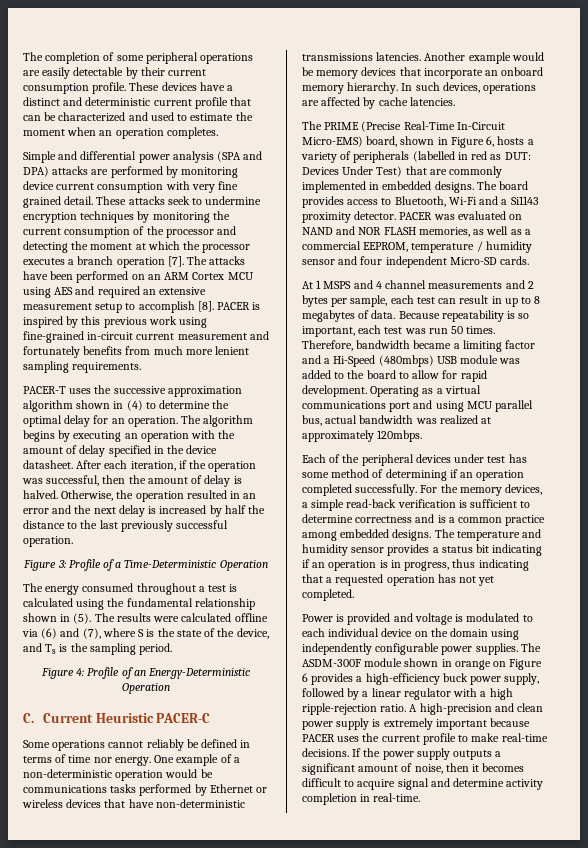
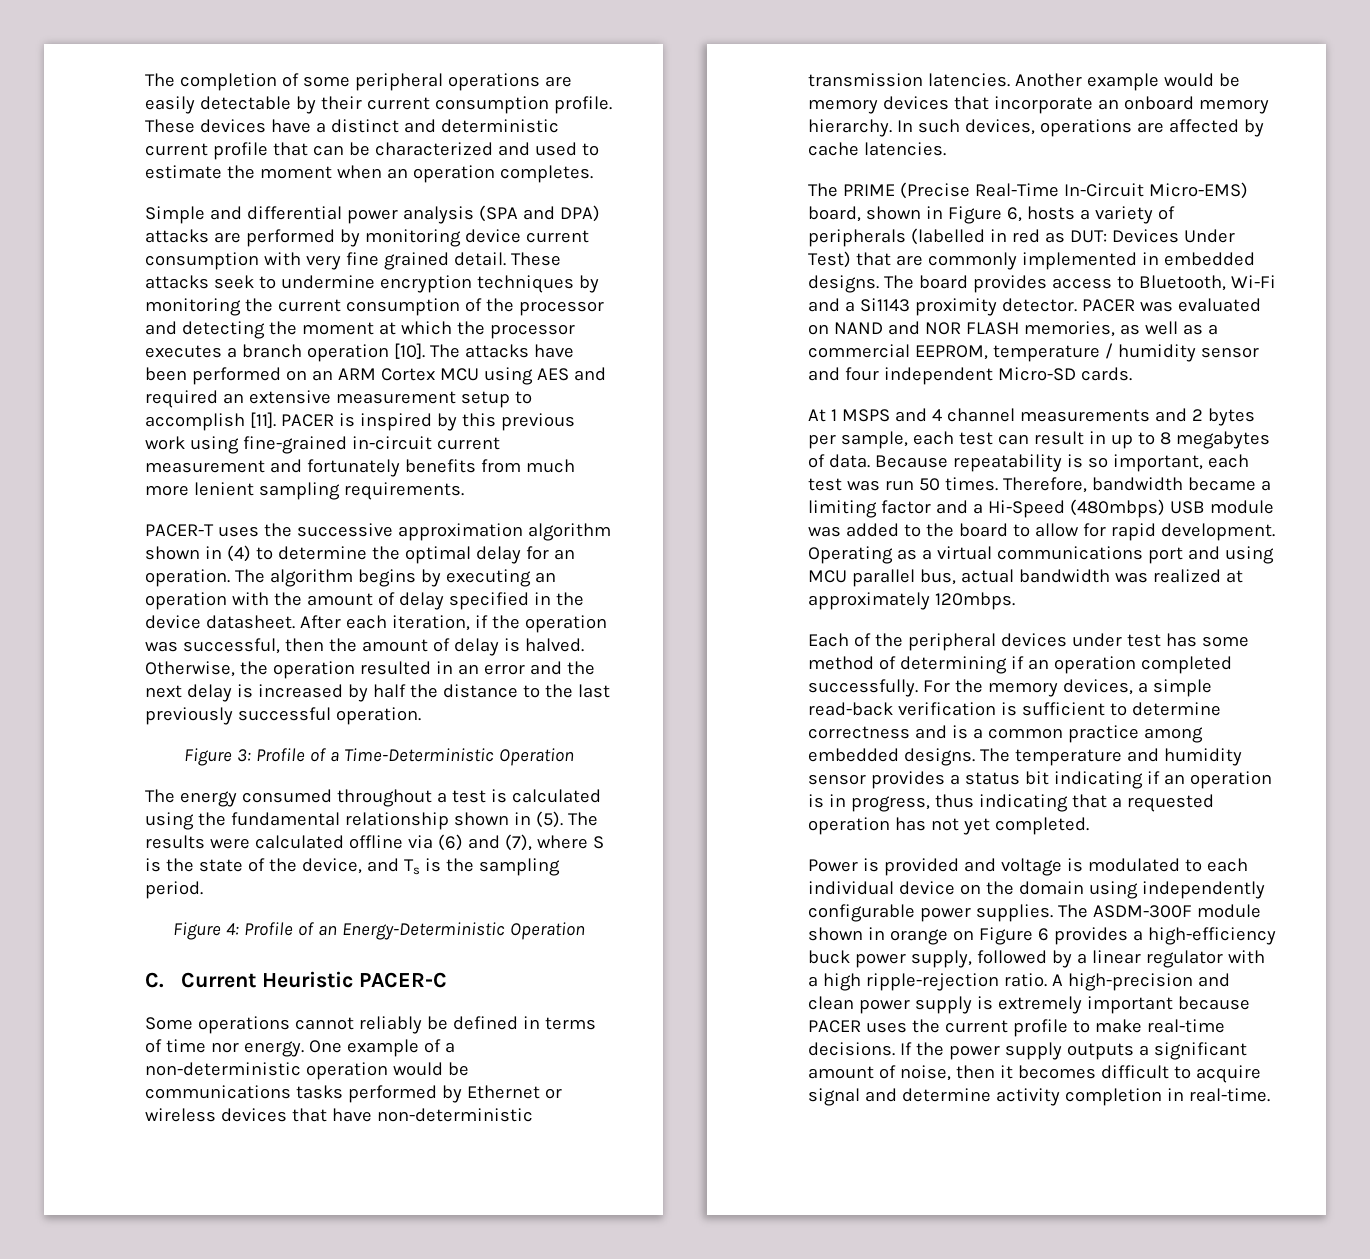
- These attacks seek to undermine encryption techniques by monitoring the current consumption of the processor and detecting the moment at which the processor executes a branch operation [7].
+ These attacks seek to undermine encryption techniques by monitoring the current consumption of the processor and detecting the moment at which the processor executes a branch operation [10].
- The attacks have been performed on an ARM Cortex MCU using AES and required an extensive measurement setup to accomplish [8].
+ The attacks have been performed on an ARM Cortex MCU using AES and required an extensive measurement setup to accomplish [11].
- One example of a non-deterministic operation would be communications tasks performed by Ethernet or wireless devices that have non-deterministic transmissions latencies.
+ One example of a non-deterministic operation would be communications tasks performed by Ethernet or wireless devices that have non-deterministic transmission latencies.

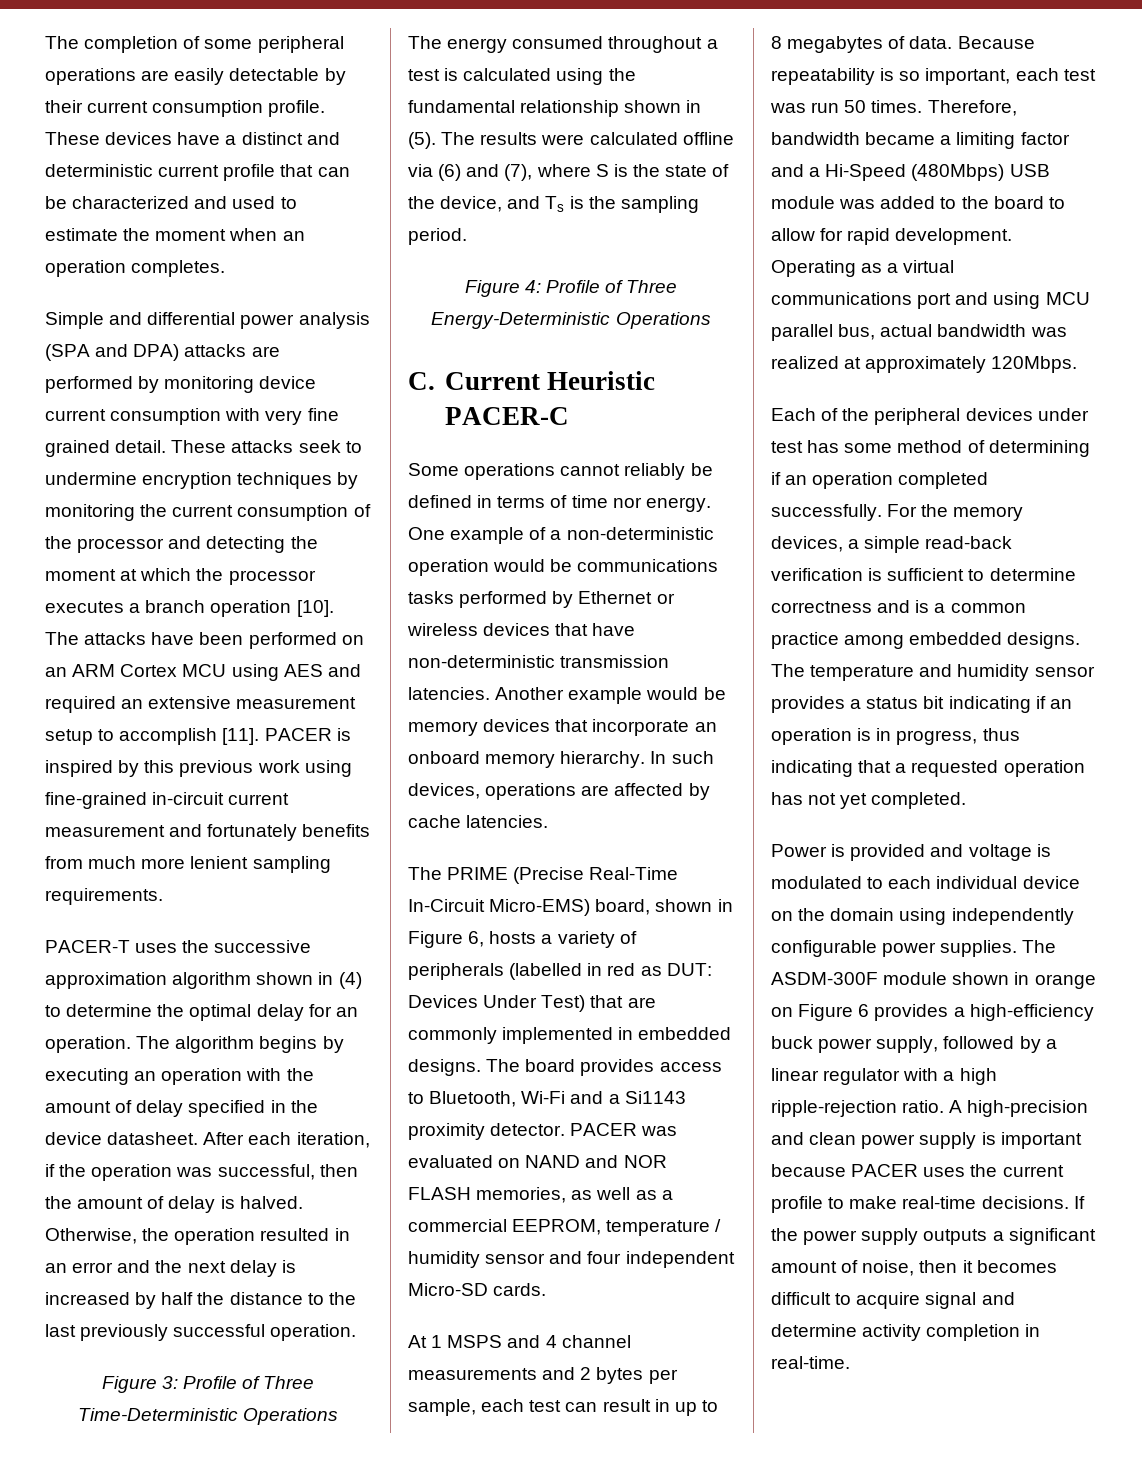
- Figure 3: Profile of a Time-Deterministic Operation
+ Figure 3: Profile of Three Time-Deterministic Operations
- Figure 4: Profile of an Energy-Deterministic Operation
+ Figure 4: Profile of Three Energy-Deterministic Operations
- Therefore, bandwidth became a limiting factor and a Hi-Speed (480mbps) USB module was added to the board to allow for rapid development.
+ Therefore, bandwidth became a limiting factor and a Hi-Speed (480Mbps) USB module was added to the board to allow for rapid development.
- Operating as a virtual communications port and using MCU parallel bus, actual bandwidth was realized at approximately 120mbps.
+ Operating as a virtual communications port and using MCU parallel bus, actual bandwidth was realized at approximately 120Mbps.
- A high-precision and clean power supply is extremely important because PACER uses the current profile to make real-time decisions.
+ A high-precision and clean power supply is important because PACER uses the current profile to make real-time decisions.

